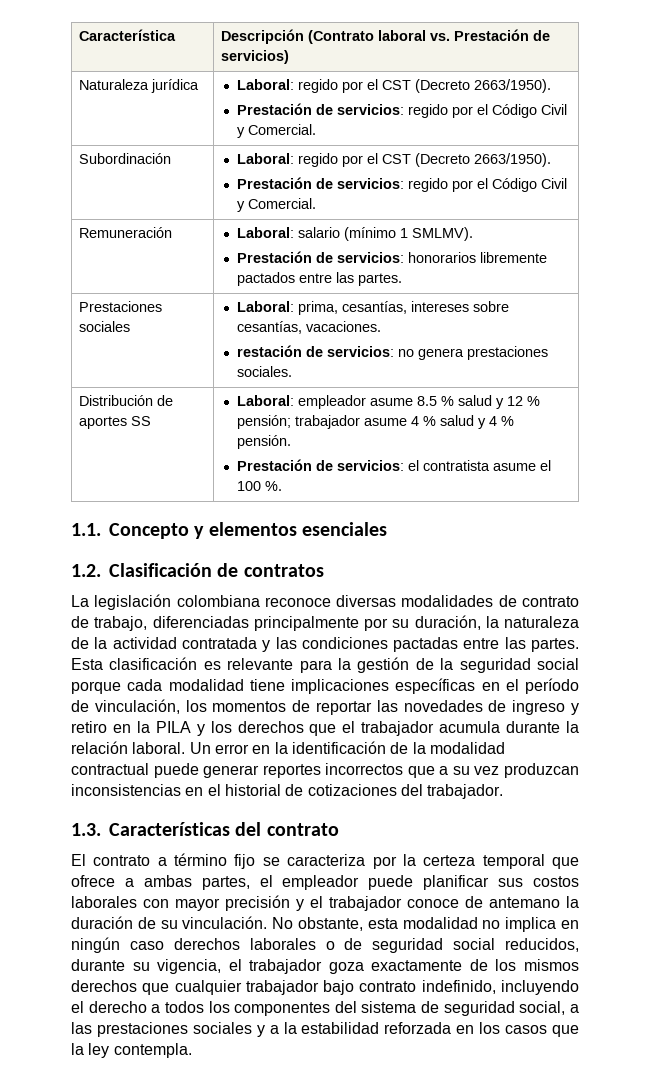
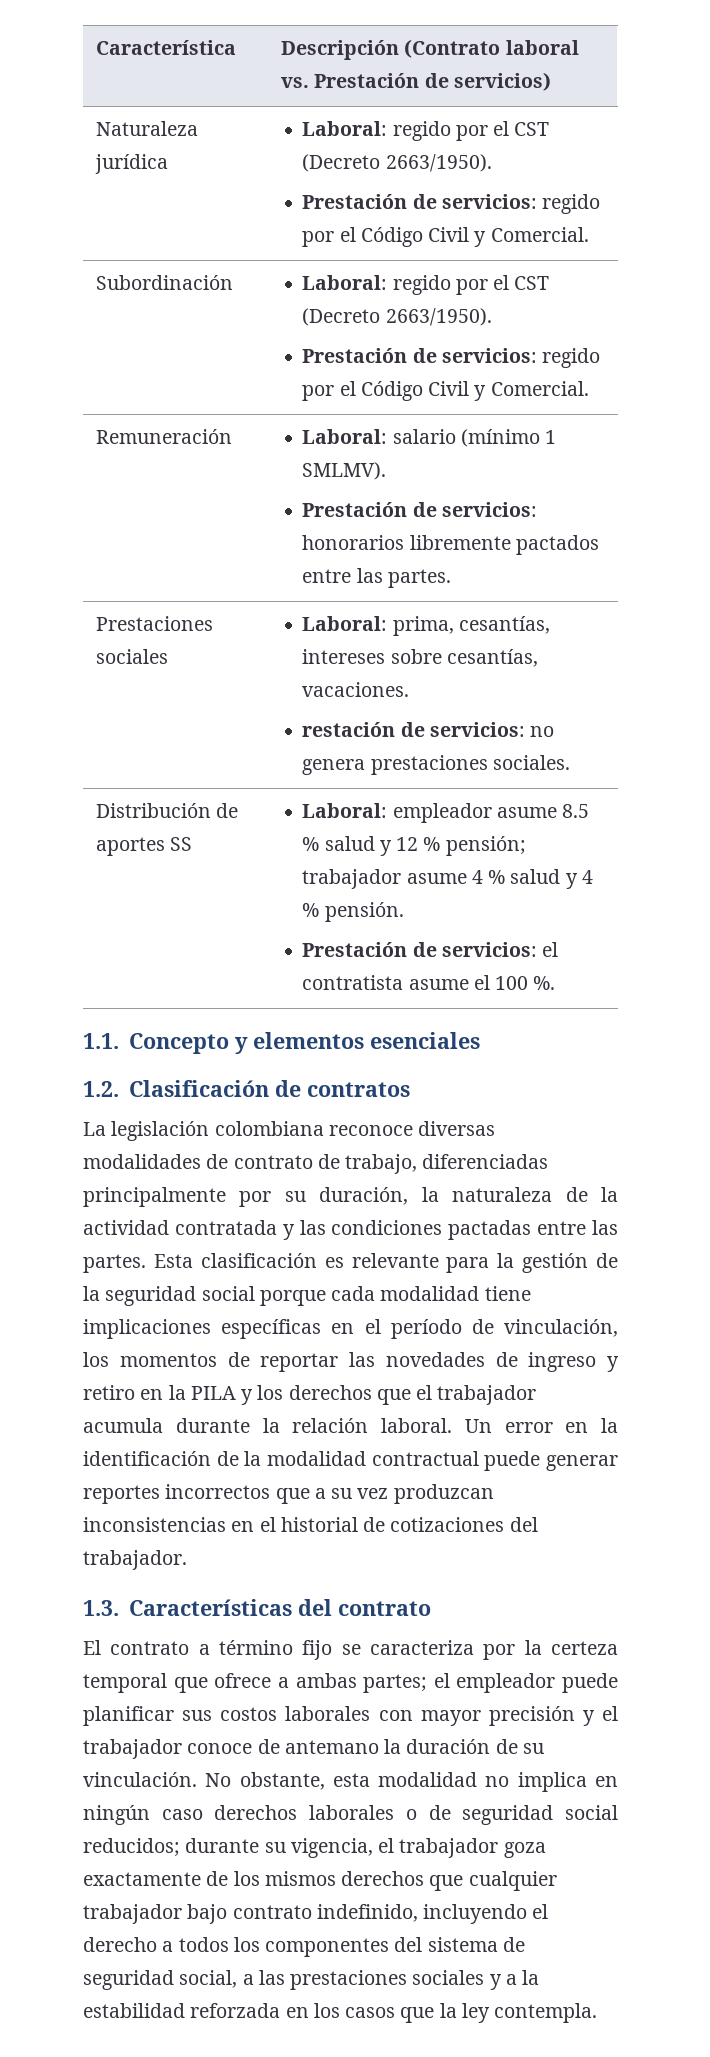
- El contrato a término fijo se caracteriza por la certeza temporal que ofrece a ambas partes, el empleador puede planificar sus costos laborales con mayor precisión y el trabajador conoce de antemano la duración de su vinculación.
+ El contrato a término fijo se caracteriza por la certeza temporal que ofrece a ambas partes; el empleador puede planificar sus costos laborales con mayor precisión y el trabajador conoce de antemano la duración de su vinculación.
- No obstante, esta modalidad no implica en ningún caso derechos laborales o de seguridad social reducidos, durante su vigencia, el trabajador goza exactamente de los mismos derechos que cualquier trabajador bajo contrato indefinido, incluyendo el derecho a todos los componentes del sistema de seguridad social, a las prestaciones sociales y a la estabilidad reforzada en los casos que la ley contempla.
+ No obstante, esta modalidad no implica en ningún caso derechos laborales o de seguridad social reducidos; durante su vigencia, el trabajador goza exactamente de los mismos derechos que cualquier trabajador bajo contrato indefinido, incluyendo el derecho a todos los componentes del sistema de seguridad social, a las prestaciones sociales y a la estabilidad reforzada en los casos que la ley contempla.

